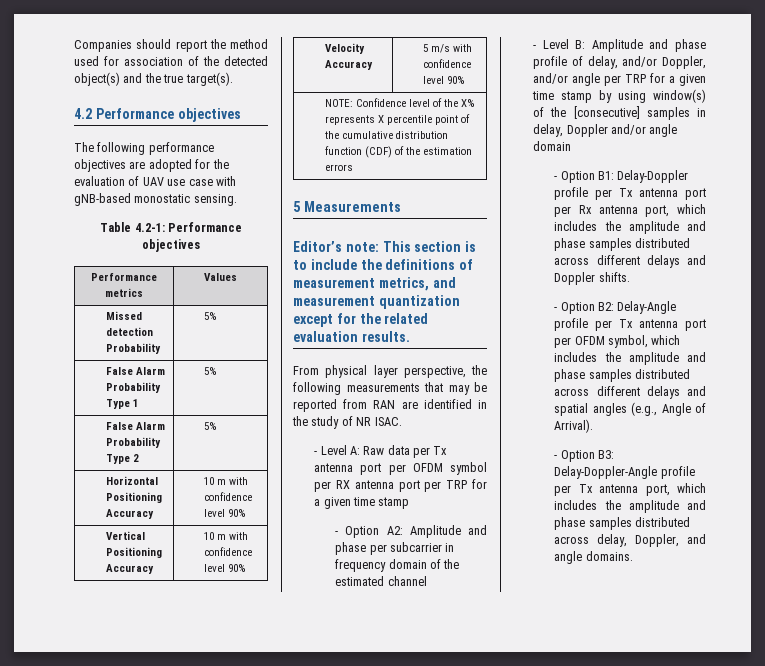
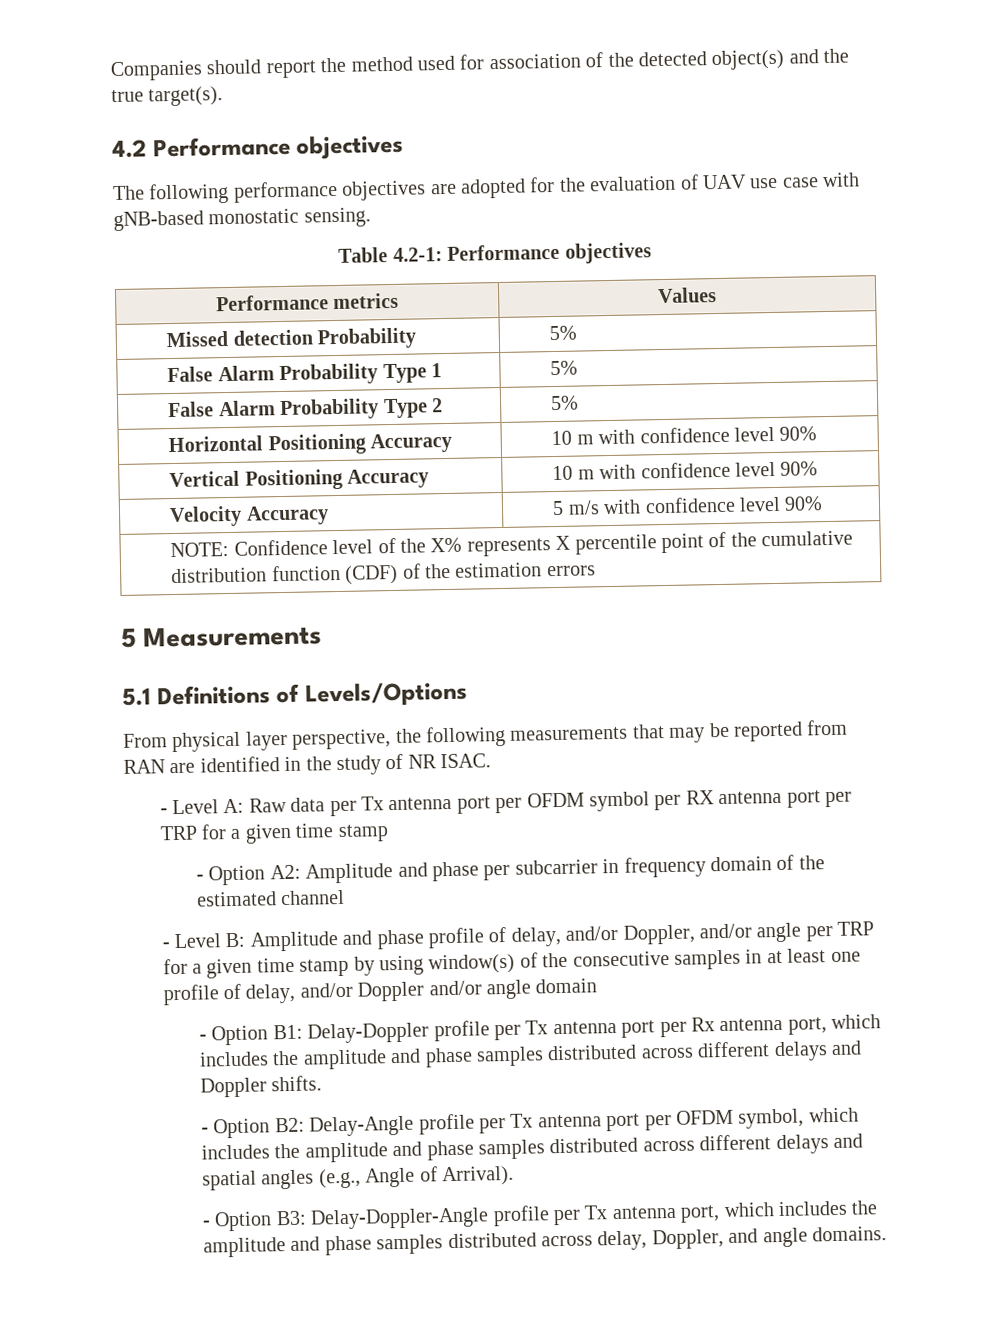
- Editor’s note: This section is to include the definitions of measurement metrics, and measurement quantization except for the related evaluation results.
+ 5.1 Definitions of Levels/Options
- - Level B: Amplitude and phase profile of delay, and/or Doppler, and/or angle per TRP for a given time stamp by using window(s) of the [consecutive] samples in delay, Doppler and/or angle domain
+ - Level B: Amplitude and phase profile of delay, and/or Doppler, and/or angle per TRP for a given time stamp by using window(s) of the consecutive samples in at least one profile of delay, and/or Doppler and/or angle domain

